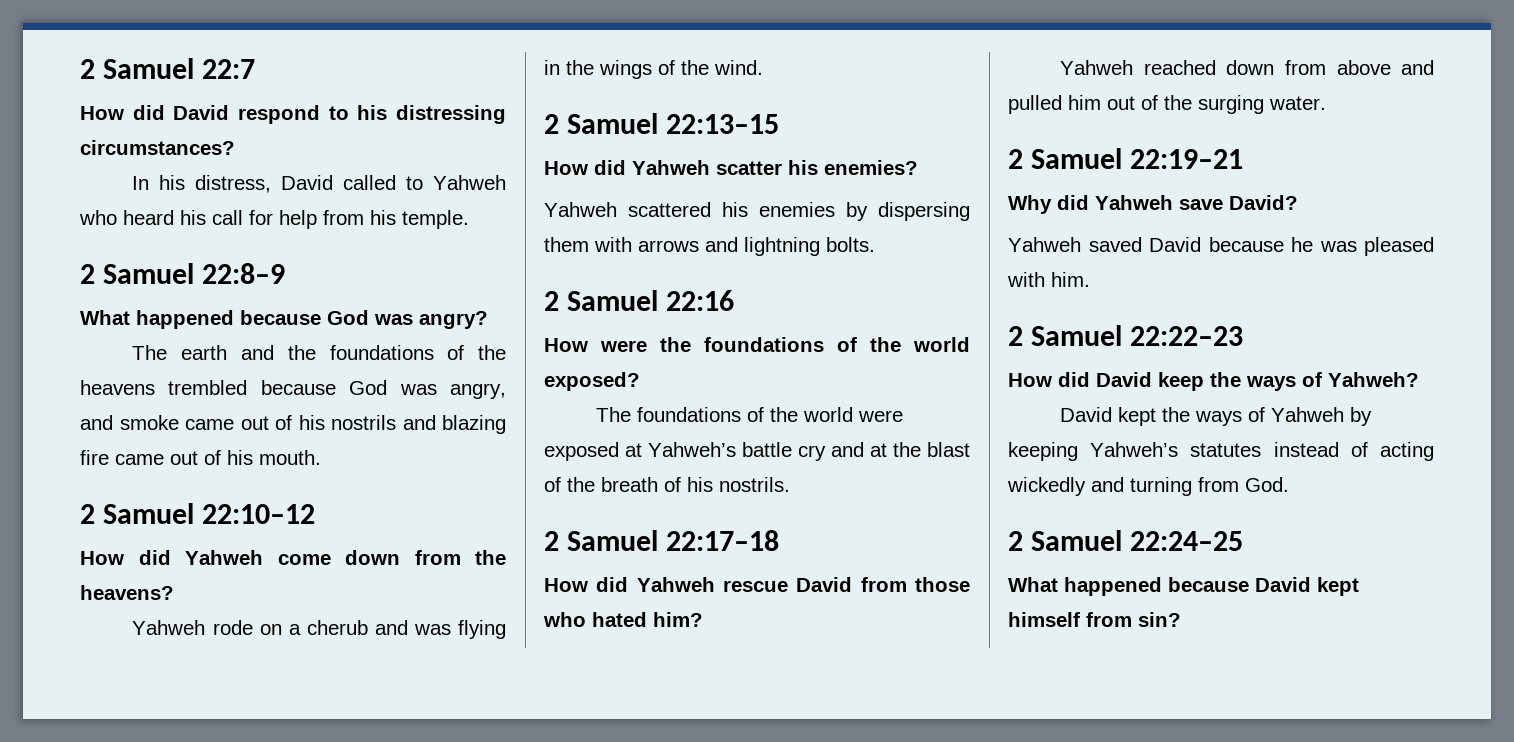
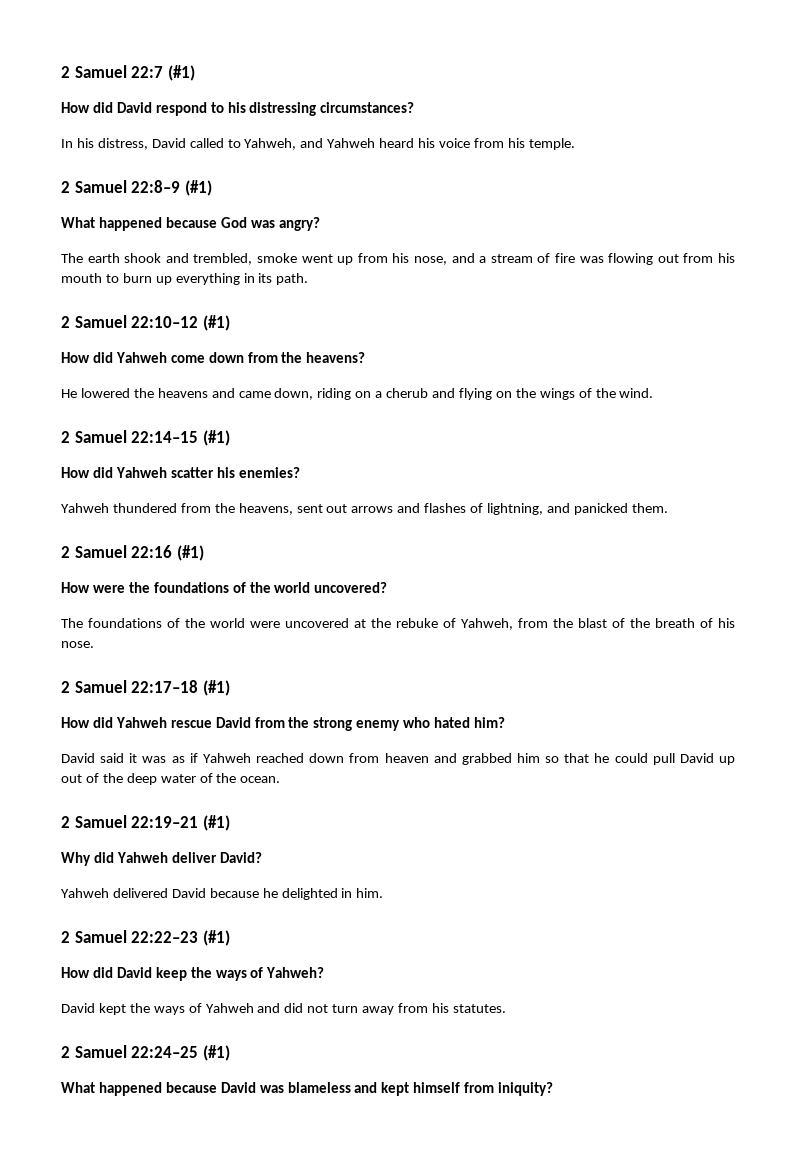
- 2 Samuel 22:7
+ 2 Samuel 22:7 (#1)
- In his distress, David called to Yahweh who heard his call for help from his temple.
+ In his distress, David called to Yahweh, and Yahweh heard his voice from his temple.
- 2 Samuel 22:8–9
+ 2 Samuel 22:8–9 (#1)
- The earth and the foundations of the heavens trembled because God was angry, and smoke came out of his nostrils and blazing fire came out of his mouth.
+ The earth shook and trembled, smoke went up from his nose, and a stream of fire was flowing out from his mouth to burn up everything in its path.
- 2 Samuel 22:10–12
+ 2 Samuel 22:10–12 (#1)
- Yahweh rode on a cherub and was flying in the wings of the wind.
+ He lowered the heavens and came down, riding on a cherub and flying on the wings of the wind.
- 2 Samuel 22:13–15
+ 2 Samuel 22:14–15 (#1)
- Yahweh scattered his enemies by dispersing them with arrows and lightning bolts.
+ Yahweh thundered from the heavens, sent out arrows and flashes of lightning, and panicked them.
- 2 Samuel 22:16
+ 2 Samuel 22:16 (#1)
- How were the foundations of the world exposed?
+ How were the foundations of the world uncovered?
- The foundations of the world were exposed at Yahweh’s battle cry and at the blast of the breath of his nostrils.
+ The foundations of the world were uncovered at the rebuke of Yahweh, from the blast of the breath of his nose.
- 2 Samuel 22:17–18
+ 2 Samuel 22:17–18 (#1)
- How did Yahweh rescue David from those who hated him?
+ How did Yahweh rescue David from the strong enemy who hated him?
- Yahweh reached down from above and pulled him out of the surging water.
+ David said it was as if Yahweh reached down from heaven and grabbed him so that he could pull David up out of the deep water of the ocean.
- 2 Samuel 22:19–21
+ 2 Samuel 22:19–21 (#1)
- Why did Yahweh save David?
+ Why did Yahweh deliver David?
- Yahweh saved David because he was pleased with him.
+ Yahweh delivered David because he delighted in him.
- 2 Samuel 22:22–23
+ 2 Samuel 22:22–23 (#1)
- David kept the ways of Yahweh by keeping Yahweh’s statutes instead of acting wickedly and turning from God.
+ David kept the ways of Yahweh and did not turn away from his statutes.
- 2 Samuel 22:24–25
+ 2 Samuel 22:24–25 (#1)
- What happened because David kept himself from sin?
+ What happened because David was blameless and kept himself from iniquity?

